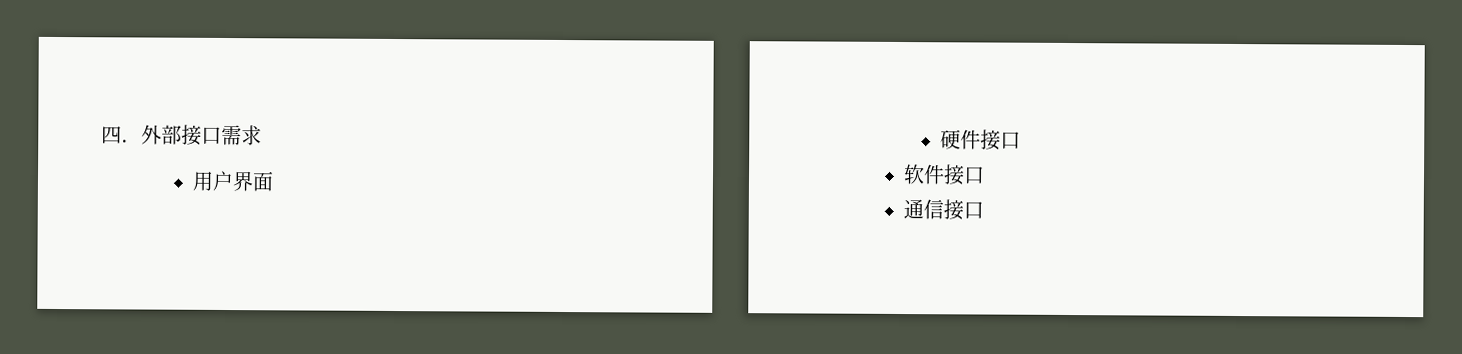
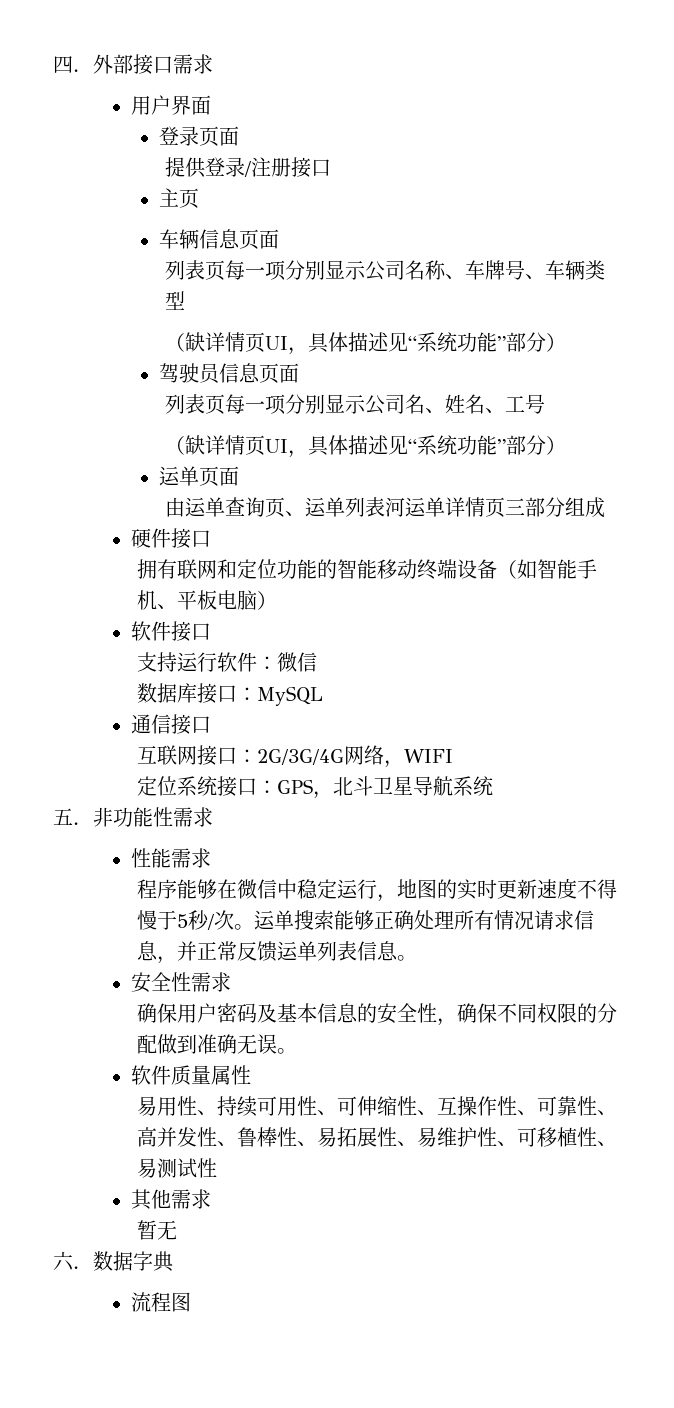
+ 登录页面
+ 提供登录/注册接口
+ 主页
+ 车辆信息页面
+ 列表页每一项分别显示公司名称、车牌号、车辆类型
+ （缺详情页UI，具体描述见“系统功能”部分）
+ 驾驶员信息页面
+ 列表页每一项分别显示公司名、姓名、工号
+ （缺详情页UI，具体描述见“系统功能”部分）
+ 运单页面
+ 由运单查询页、运单列表河运单详情页三部分组成
  硬件接口
+ 拥有联网和定位功能的智能移动终端设备（如智能手机、平板电脑）
  软件接口
+ 支持运行软件：微信
+ 数据库接口：MySQL
  通信接口
+ 互联网接口：2G/3G/4G网络，WIFI
+ 定位系统接口：GPS，北斗卫星导航系统
+ 五．非功能性需求
+ 性能需求
+ 程序能够在微信中稳定运行，地图的实时更新速度不得慢于5秒/次。运单搜索能够正确处理所有情况请求信息，并正常反馈运单列表信息。
+ 安全性需求
+ 确保用户密码及基本信息的安全性，确保不同权限的分配做到准确无误。
+ 软件质量属性
+ 易用性、持续可用性、可伸缩性、互操作性、可靠性、高并发性、鲁棒性、易拓展性、易维护性、可移植性、易测试性
+ 其他需求
+ 暂无
+ 六．数据字典
+ 流程图

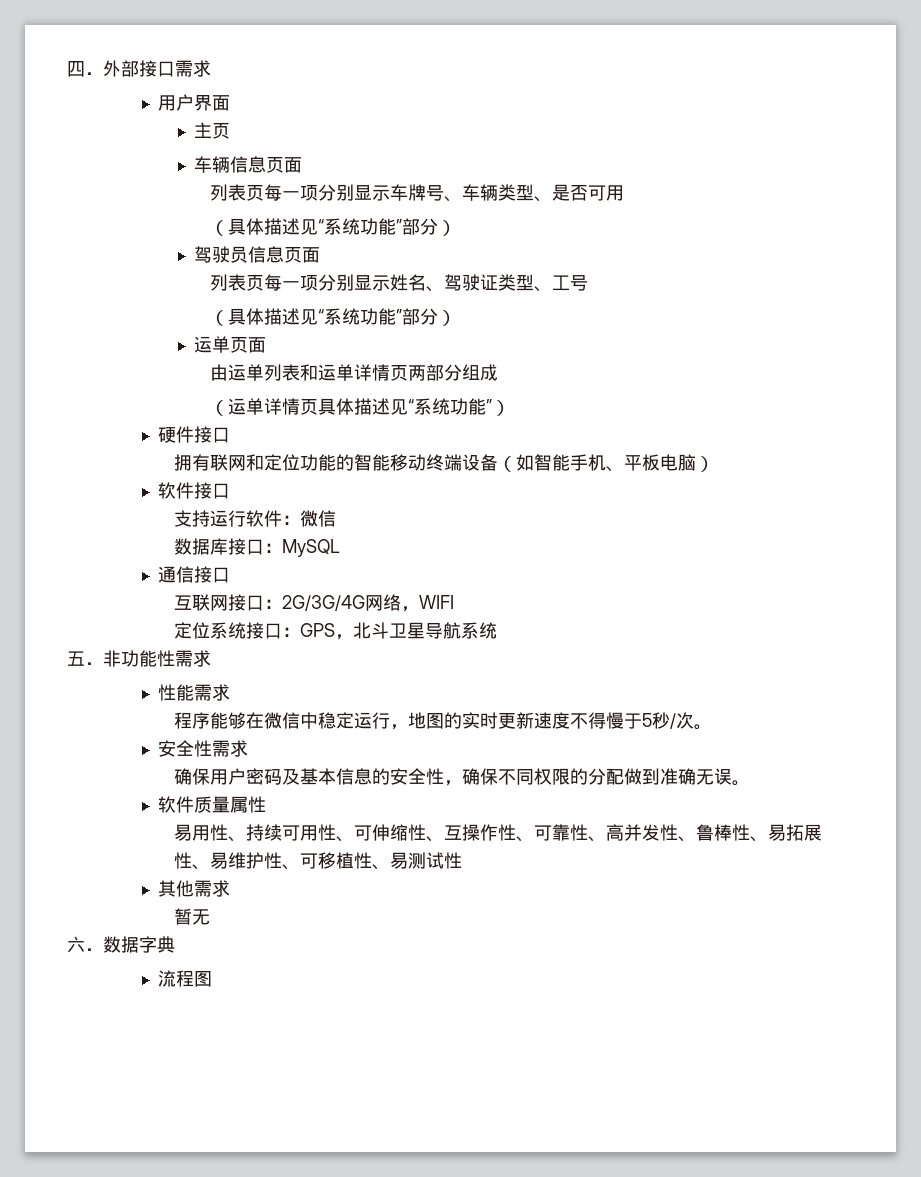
- 登录页面
- 提供登录/注册接口
- 列表页每一项分别显示公司名称、车牌号、车辆类型
- （缺详情页UI，具体描述见“系统功能”部分）
+ 列表页每一项分别显示车牌号、车辆类型、是否可用
+ （具体描述见“系统功能”部分）
- 列表页每一项分别显示公司名、姓名、工号
- （缺详情页UI，具体描述见“系统功能”部分）
+ 列表页每一项分别显示姓名、驾驶证类型、工号
+ （具体描述见“系统功能”部分）
- 由运单查询页、运单列表河运单详情页三部分组成
+ 由运单列表和运单详情页两部分组成
+ （运单详情页具体描述见“系统功能”）
- 运单搜索能够正确处理所有情况请求信息，并正常反馈运单列表信息。

